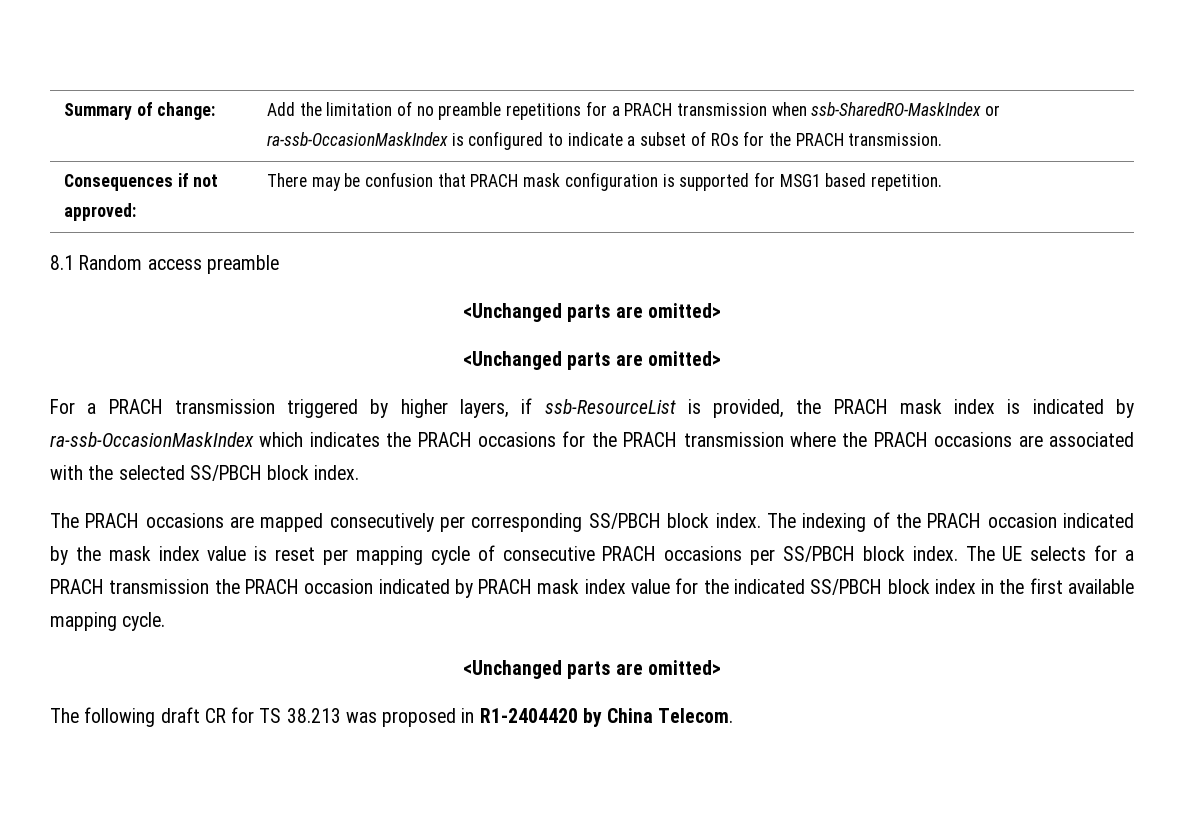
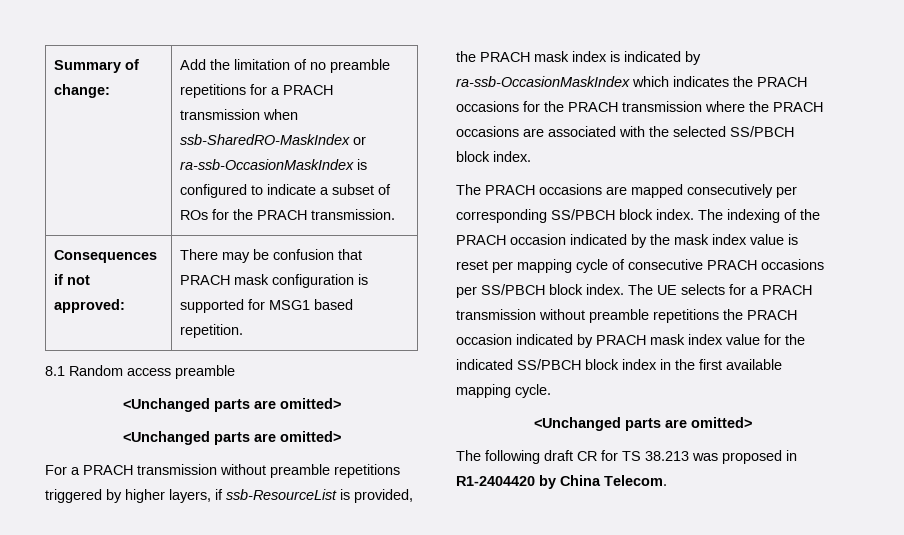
- For a PRACH transmission triggered by higher layers, if ssb-ResourceList is provided, the PRACH mask index is indicated by ra-ssb-OccasionMaskIndex which indicates the PRACH occasions for the PRACH transmission where the PRACH occasions are associated with the selected SS/PBCH block index.
+ For a PRACH transmission without preamble repetitions triggered by higher layers, if ssb-ResourceList is provided, the PRACH mask index is indicated by ra-ssb-OccasionMaskIndex which indicates the PRACH occasions for the PRACH transmission where the PRACH occasions are associated with the selected SS/PBCH block index.
- The UE selects for a PRACH transmission the PRACH occasion indicated by PRACH mask index value for the indicated SS/PBCH block index in the first available mapping cycle.
+ The UE selects for a PRACH transmission without preamble repetitions the PRACH occasion indicated by PRACH mask index value for the indicated SS/PBCH block index in the first available mapping cycle.

